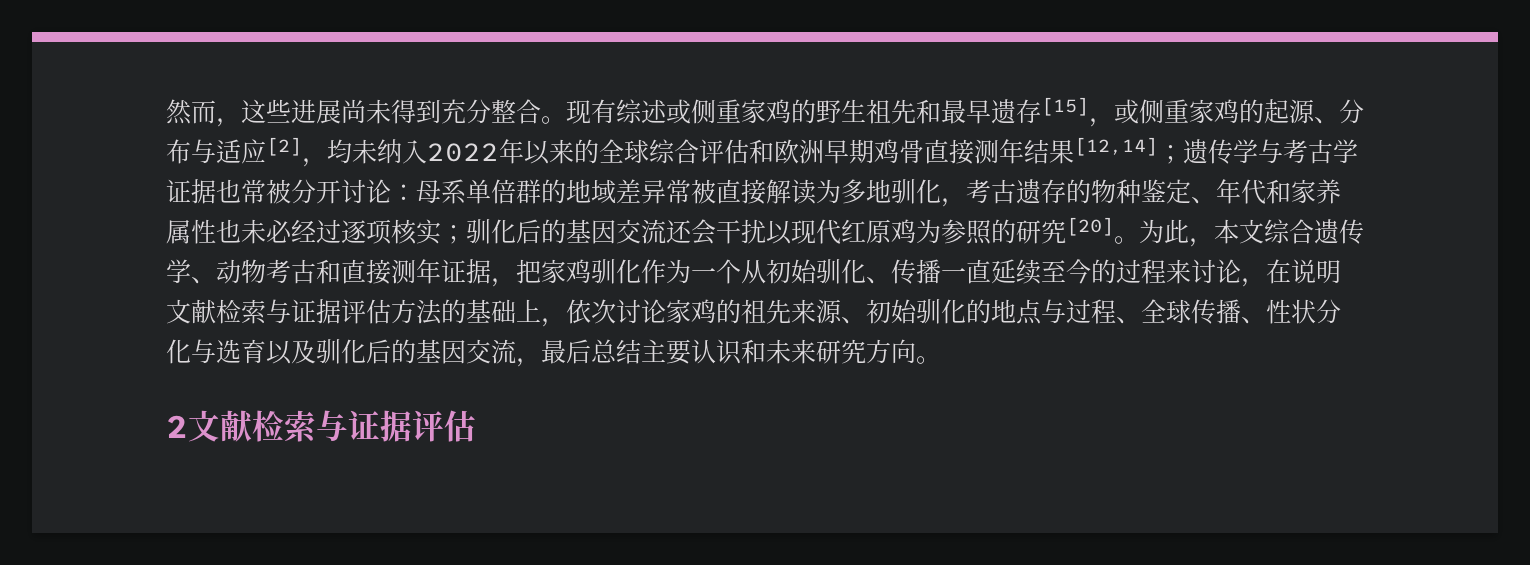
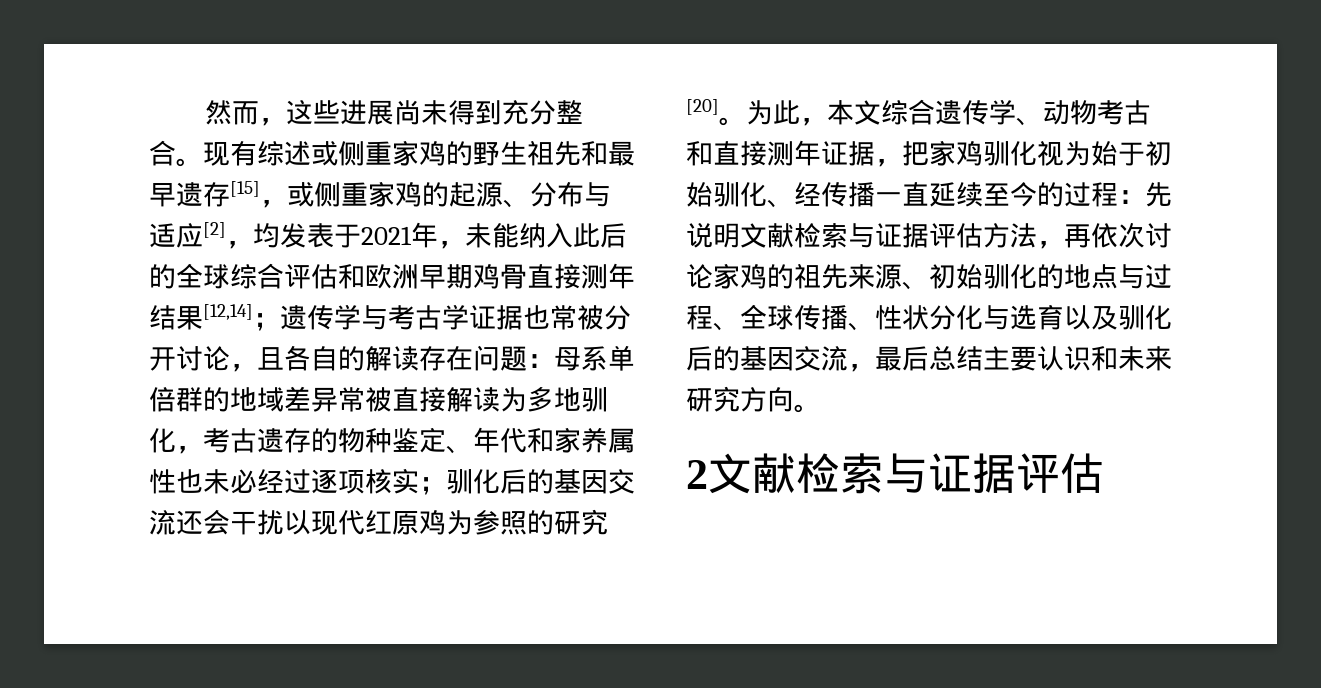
- 现有综述或侧重家鸡的野生祖先和最早遗存[15]，或侧重家鸡的起源、分布与适应[2]，均未纳入2022年以来的全球综合评估和欧洲早期鸡骨直接测年结果[12,14]；
+ 现有综述或侧重家鸡的野生祖先和最早遗存[15]，或侧重家鸡的起源、分布与适应[2]，均发表于2021年，未能纳入此后的全球综合评估和欧洲早期鸡骨直接测年结果[12,14]；
- 遗传学与考古学证据也常被分开讨论：
+ 遗传学与考古学证据也常被分开讨论，且各自的解读存在问题：
- 为此，本文综合遗传学、动物考古和直接测年证据，把家鸡驯化作为一个从初始驯化、传播一直延续至今的过程来讨论，在说明文献检索与证据评估方法的基础上，依次讨论家鸡的祖先来源、初始驯化的地点与过程、全球传播、性状分化与选育以及驯化后的基因交流，最后总结主要认识和未来研究方向。
+ 为此，本文综合遗传学、动物考古和直接测年证据，把家鸡驯化视为始于初始驯化、经传播一直延续至今的过程：先说明文献检索与证据评估方法，再依次讨论家鸡的祖先来源、初始驯化的地点与过程、全球传播、性状分化与选育以及驯化后的基因交流，最后总结主要认识和未来研究方向。

